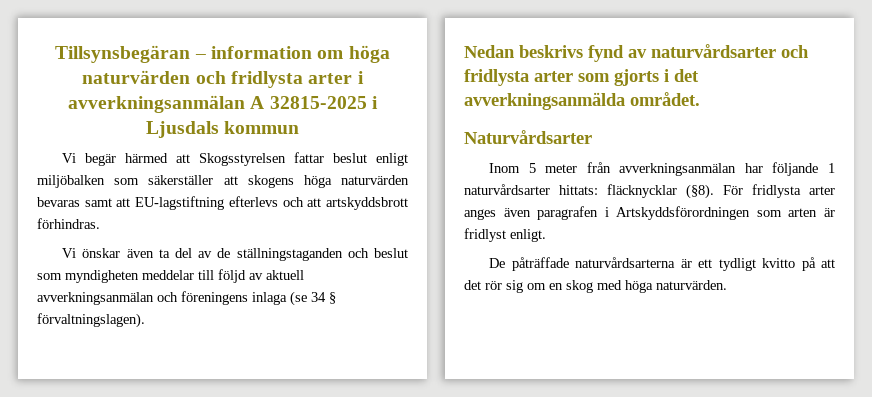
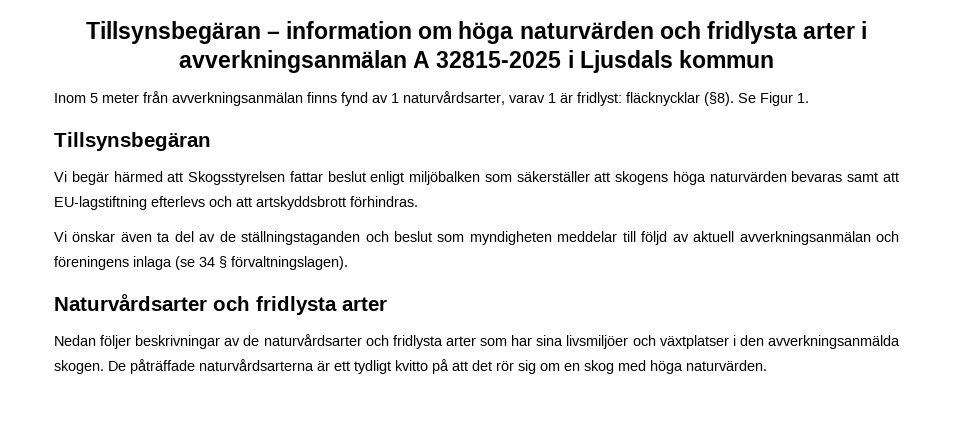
+ Inom 5 meter från avverkningsanmälan finns fynd av 1 naturvårdsarter, varav 1 är fridlyst: fläcknycklar (§8). Se Figur 1.
+ Tillsynsbegäran
- Nedan beskrivs fynd av naturvårdsarter och fridlysta arter som gjorts i det avverkningsanmälda området.
- Naturvårdsarter
- Inom 5 meter från avverkningsanmälan har följande 1 naturvårdsarter hittats: fläcknycklar (§8). För fridlysta arter anges även paragrafen i Artskyddsförordningen som arten är fridlyst enligt.
- De påträffade naturvårdsarterna är ett tydligt kvitto på att det rör sig om en skog med höga naturvärden.
+ Naturvårdsarter och fridlysta arter
+ Nedan följer beskrivningar av de naturvårdsarter och fridlysta arter som har sina livsmiljöer och växtplatser i den avverkningsanmälda skogen. De påträffade naturvårdsarterna är ett tydligt kvitto på att det rör sig om en skog med höga naturvärden.

